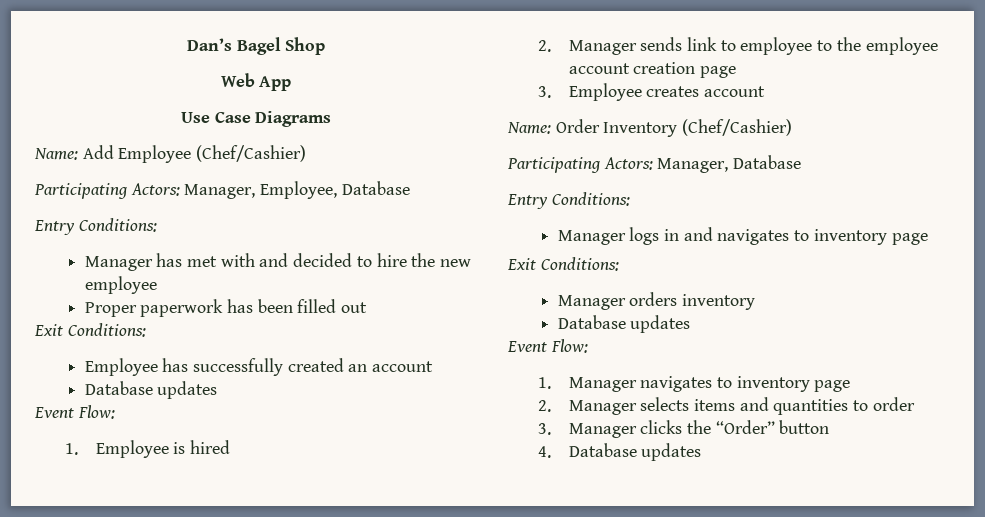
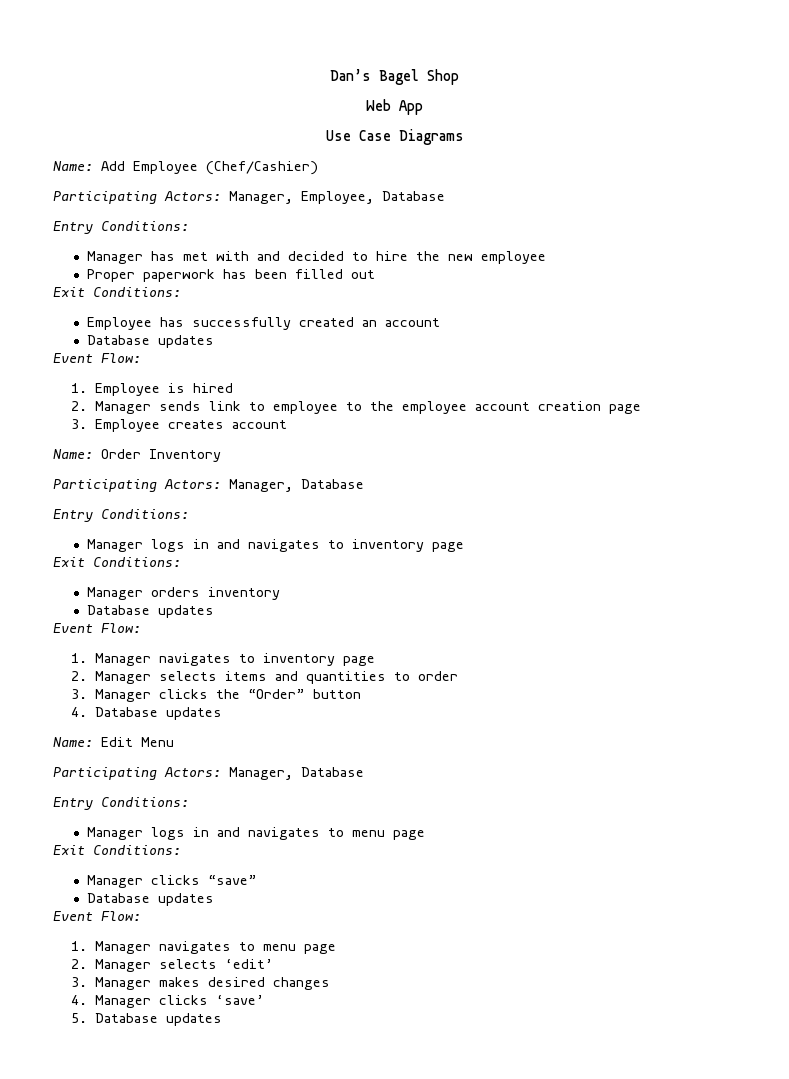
- Name: Order Inventory (Chef/Cashier)
+ Name: Order Inventory
+ Name: Edit Menu
+ Participating Actors: Manager, Database
+ Entry Conditions:
+ Manager logs in and navigates to menu page
+ Exit Conditions:
+ Manager clicks “save”
+ Database updates
+ Event Flow:
+ 1. Manager navigates to menu page
+ 2. Manager selects ‘edit’
+ 3. Manager makes desired changes
+ 4. Manager clicks ‘save’
+ 5. Database updates

